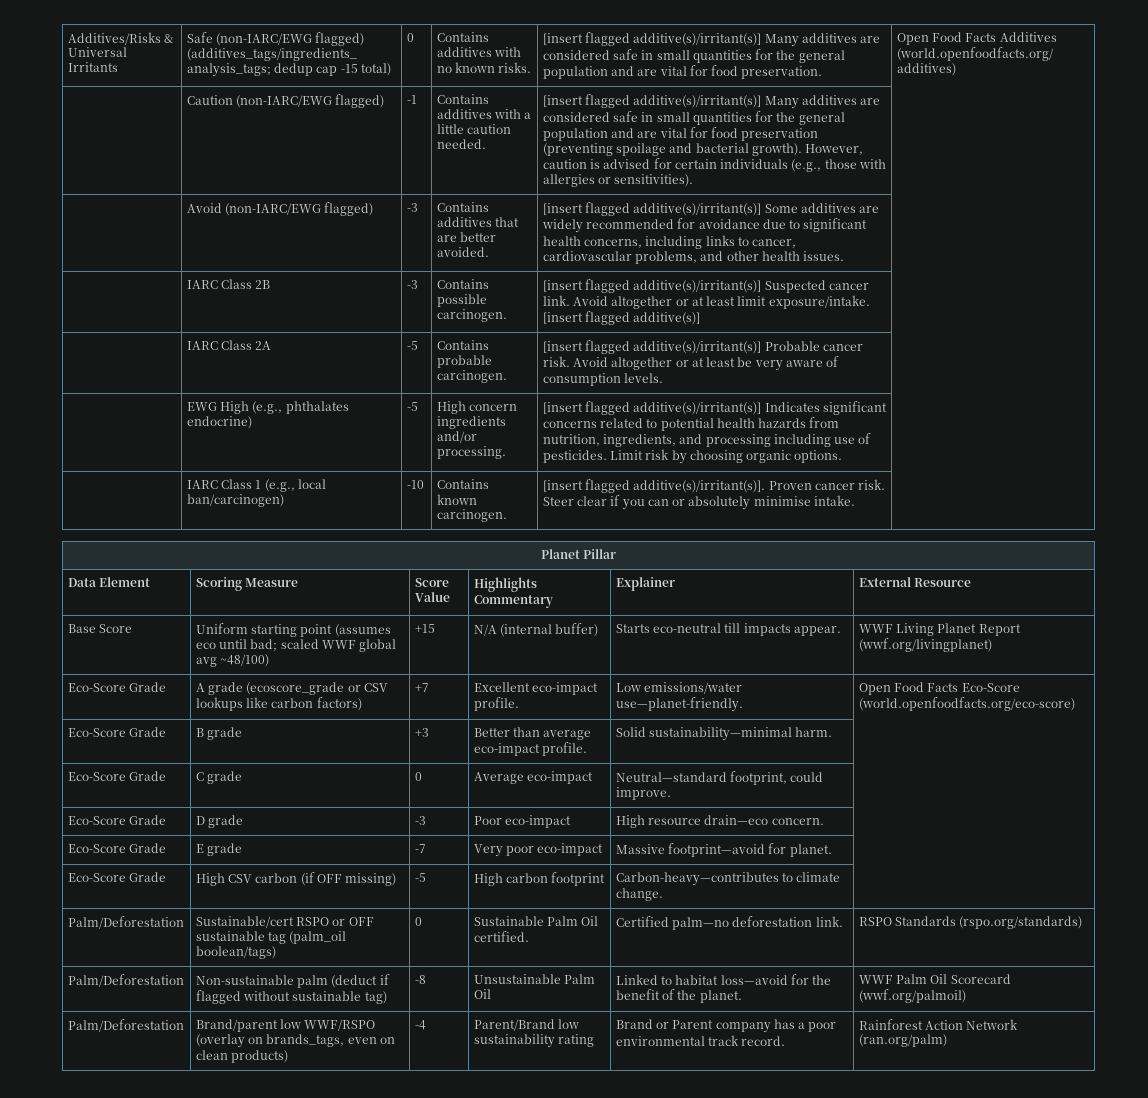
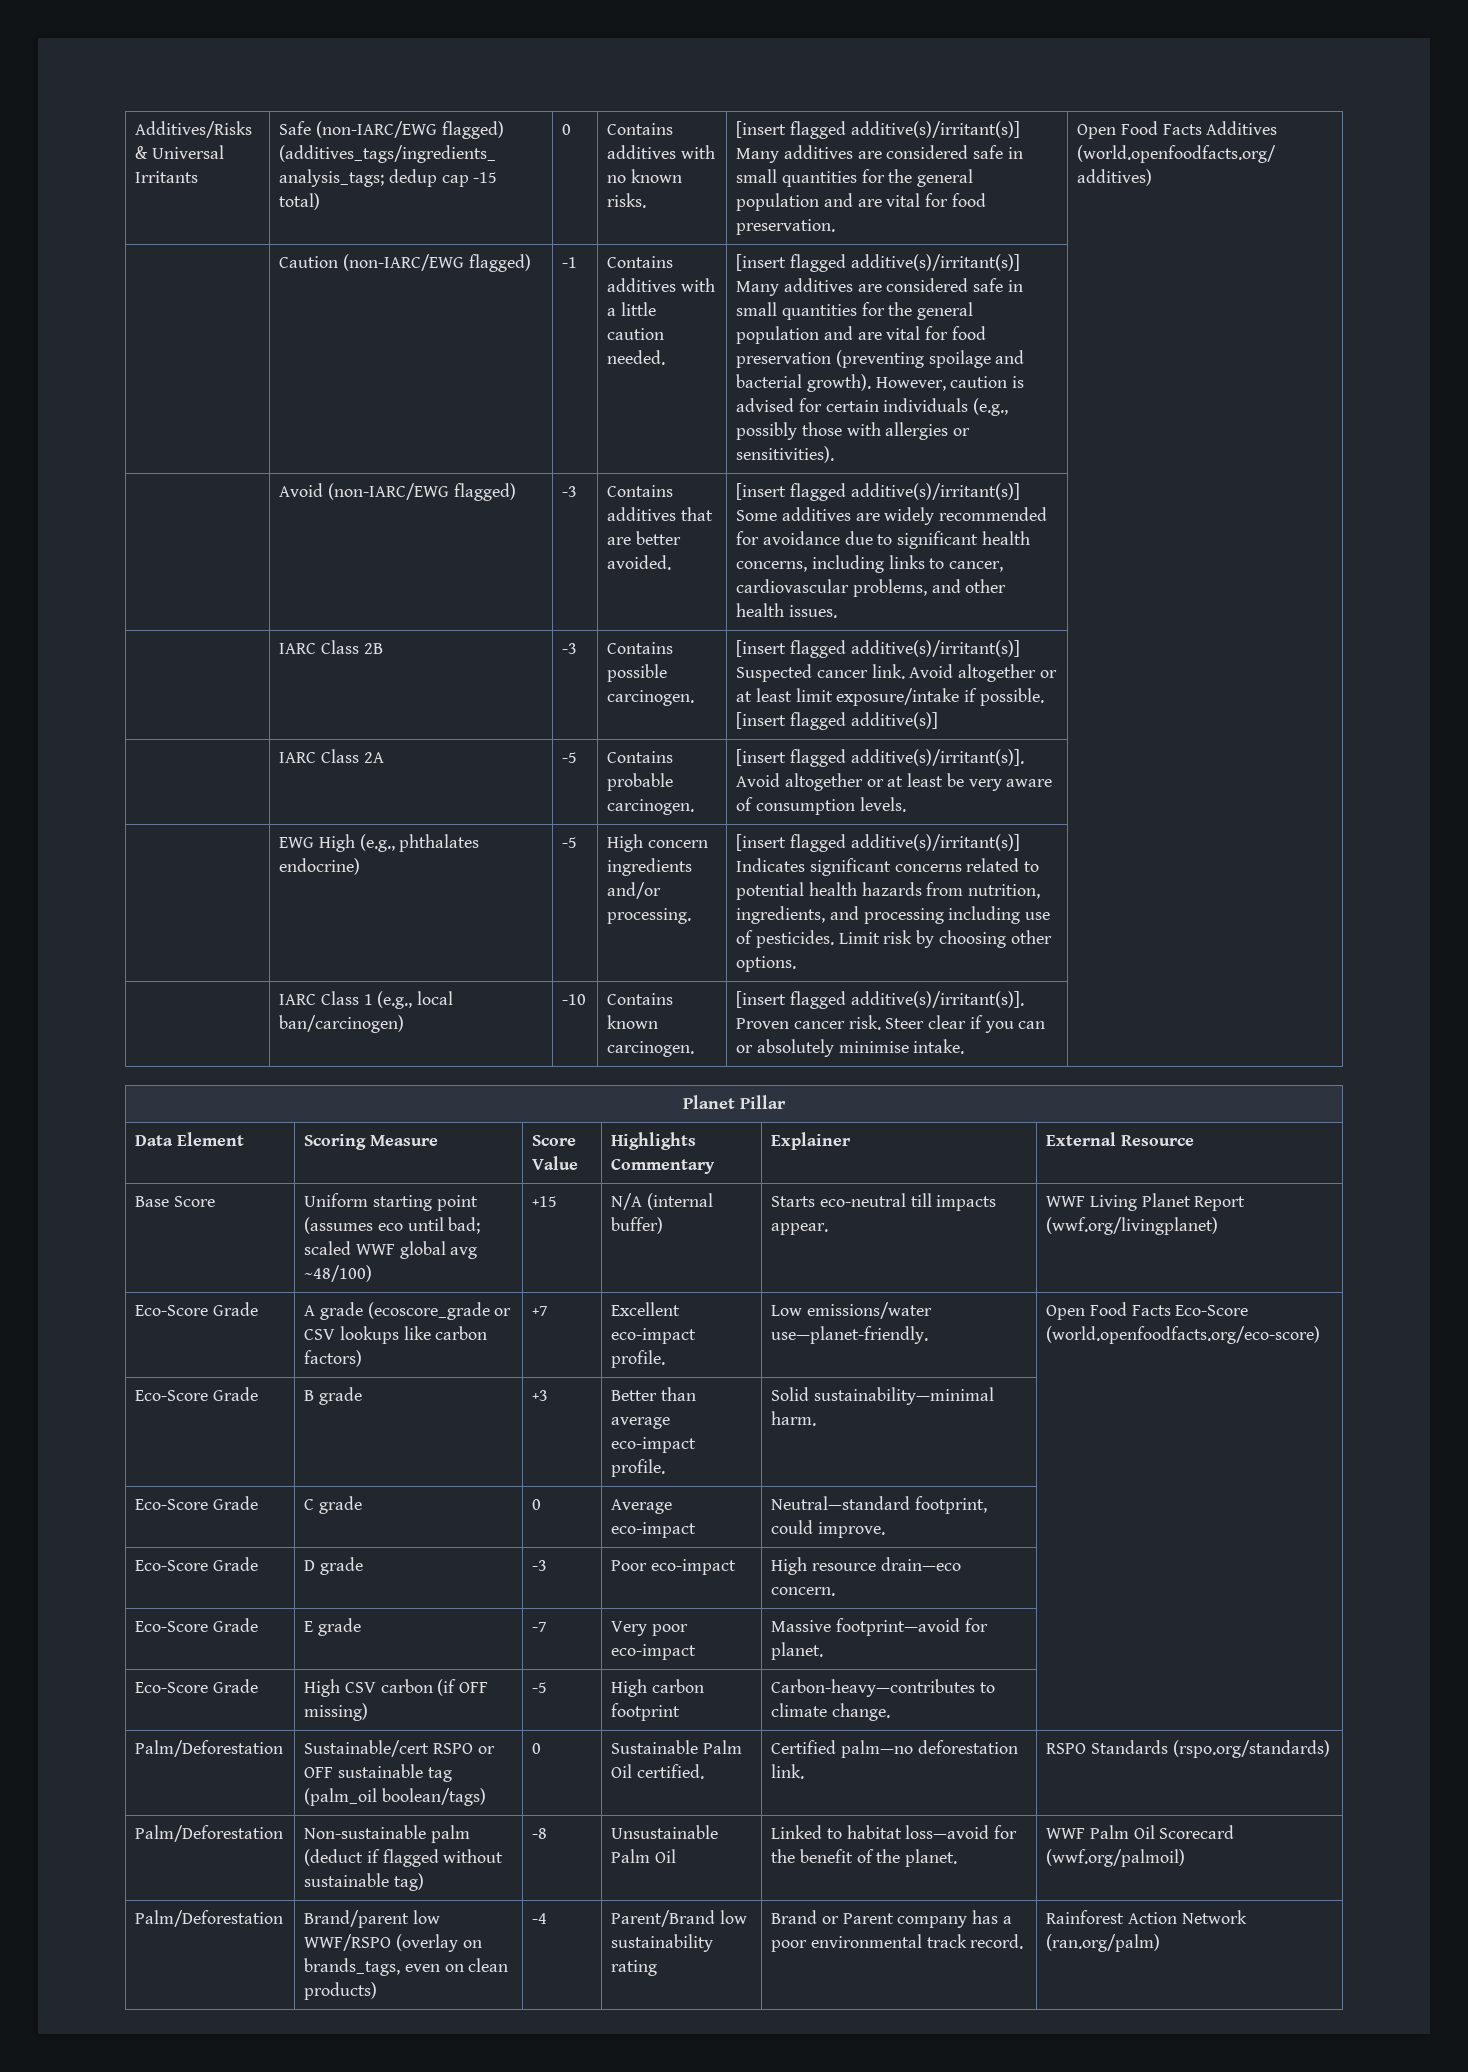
- However, caution is advised for certain individuals (e.g., those with allergies or sensitivities).
+ However, caution is advised for certain individuals (e.g., possibly those with allergies or sensitivities).
- | IARC Class 2B | -3 | Contains possible carcinogen. | [insert flagged additive(s)/irritant(s)] Suspected cancer link. Avoid altogether or at least limit exposure/intake. [insert flagged additive(s)] |
+ | IARC Class 2B | -3 | Contains possible carcinogen. | [insert flagged additive(s)/irritant(s)] Suspected cancer link. Avoid altogether or at least limit exposure/intake if possible. [insert flagged additive(s)] |
- | IARC Class 2A | -5 | Contains probable carcinogen. | [insert flagged additive(s)/irritant(s)] Probable cancer risk. Avoid altogether or at least be very aware of consumption levels. |
+ | IARC Class 2A | -5 | Contains probable carcinogen. | [insert flagged additive(s)/irritant(s)]. Avoid altogether or at least be very aware of consumption levels. |
- | EWG High (e.g., phthalates endocrine) | -5 | High concern ingredients and/or processing. | [insert flagged additive(s)/irritant(s)] Indicates significant concerns related to potential health hazards from nutrition, ingredients, and processing including use of pesticides. Limit risk by choosing organic options. |
+ | EWG High (e.g., phthalates endocrine) | -5 | High concern ingredients and/or processing. | [insert flagged additive(s)/irritant(s)] Indicates significant concerns related to potential health hazards from nutrition, ingredients, and processing including use of pesticides. Limit risk by choosing other options. |

